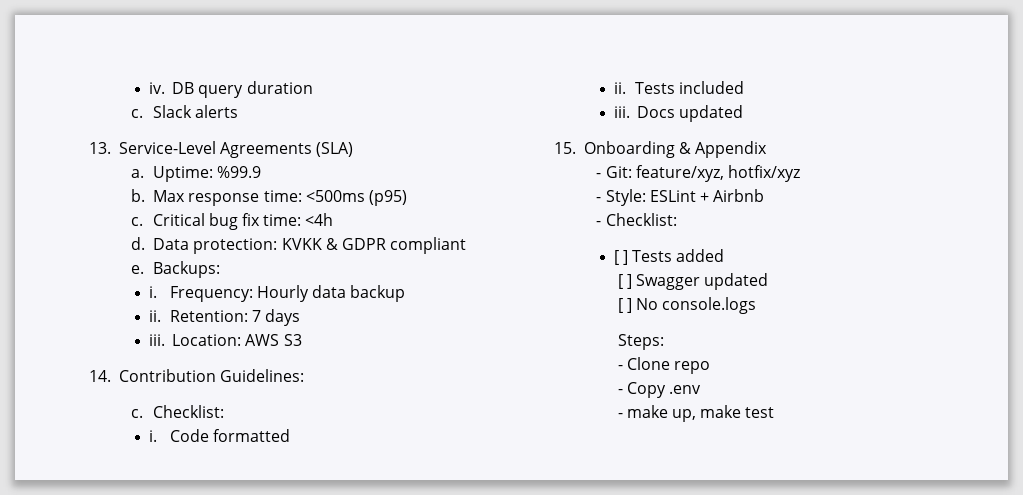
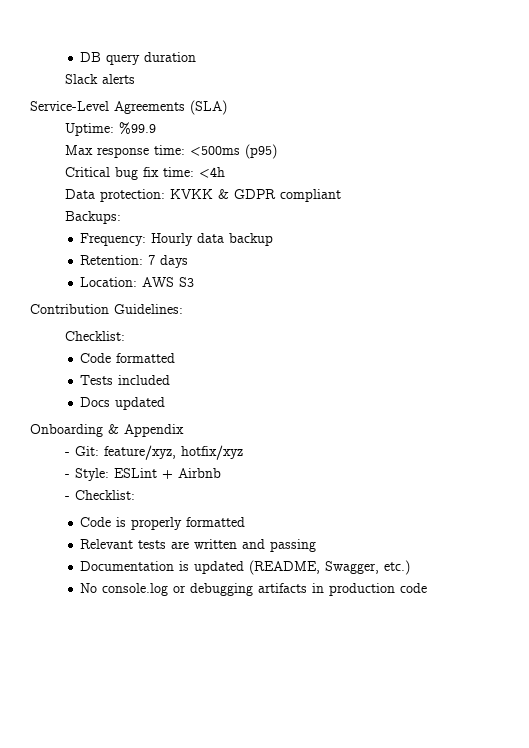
- iv. DB query duration
- c. Slack alerts
+ DB query duration
+ Slack alerts
- 13. Service-Level Agreements (SLA)
+ Service-Level Agreements (SLA)
- a.
- b. Max response time: <500ms (p95)
- c. Critical bug fix time: <4h
+ Max response time: <500ms (p95)
+ Critical bug fix time: <4h
- d.
- e. Backups:
- i. Frequency: Hourly data backup
- ii. Retention: 7 days
- iii. Location: AWS S3
+ Backups:
+ Frequency: Hourly data backup
+ Retention: 7 days
+ Location: AWS S3
- 14. Contribution Guidelines:
- c. Checklist:
- i. Code formatted
- ii. Tests included
- iii. Docs updated
+ Contribution Guidelines:
+ Checklist:
+ Code formatted
+ Tests included
+ Docs updated
- 15. Onboarding & Appendix
+ Onboarding & Appendix
- [ ] Tests added
- [ ] Swagger updated
- [ ] No console.logs
- Steps:
- - Clone repo
- - Copy .env
- - make up, make test
+ Code is properly formatted
+ Relevant tests are written and passing
+ Documentation is updated (README, Swagger, etc.)
+ No console.log or debugging artifacts in production code

